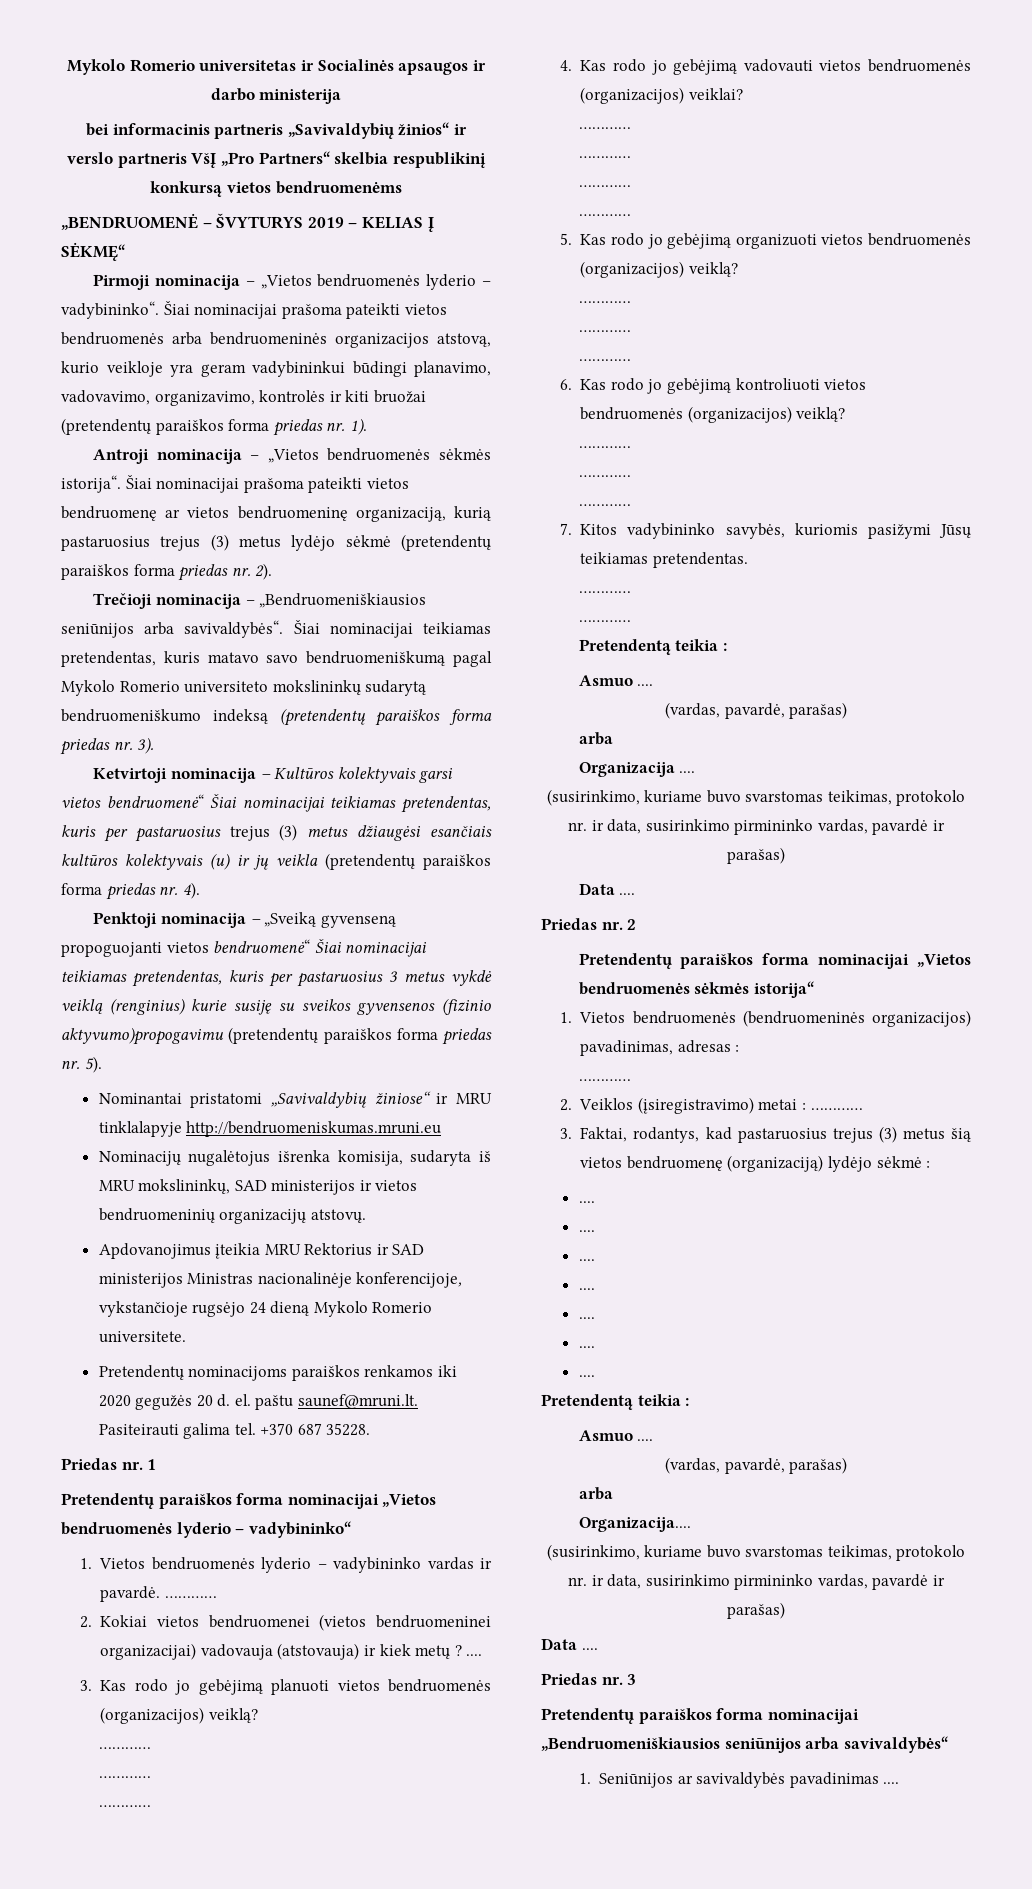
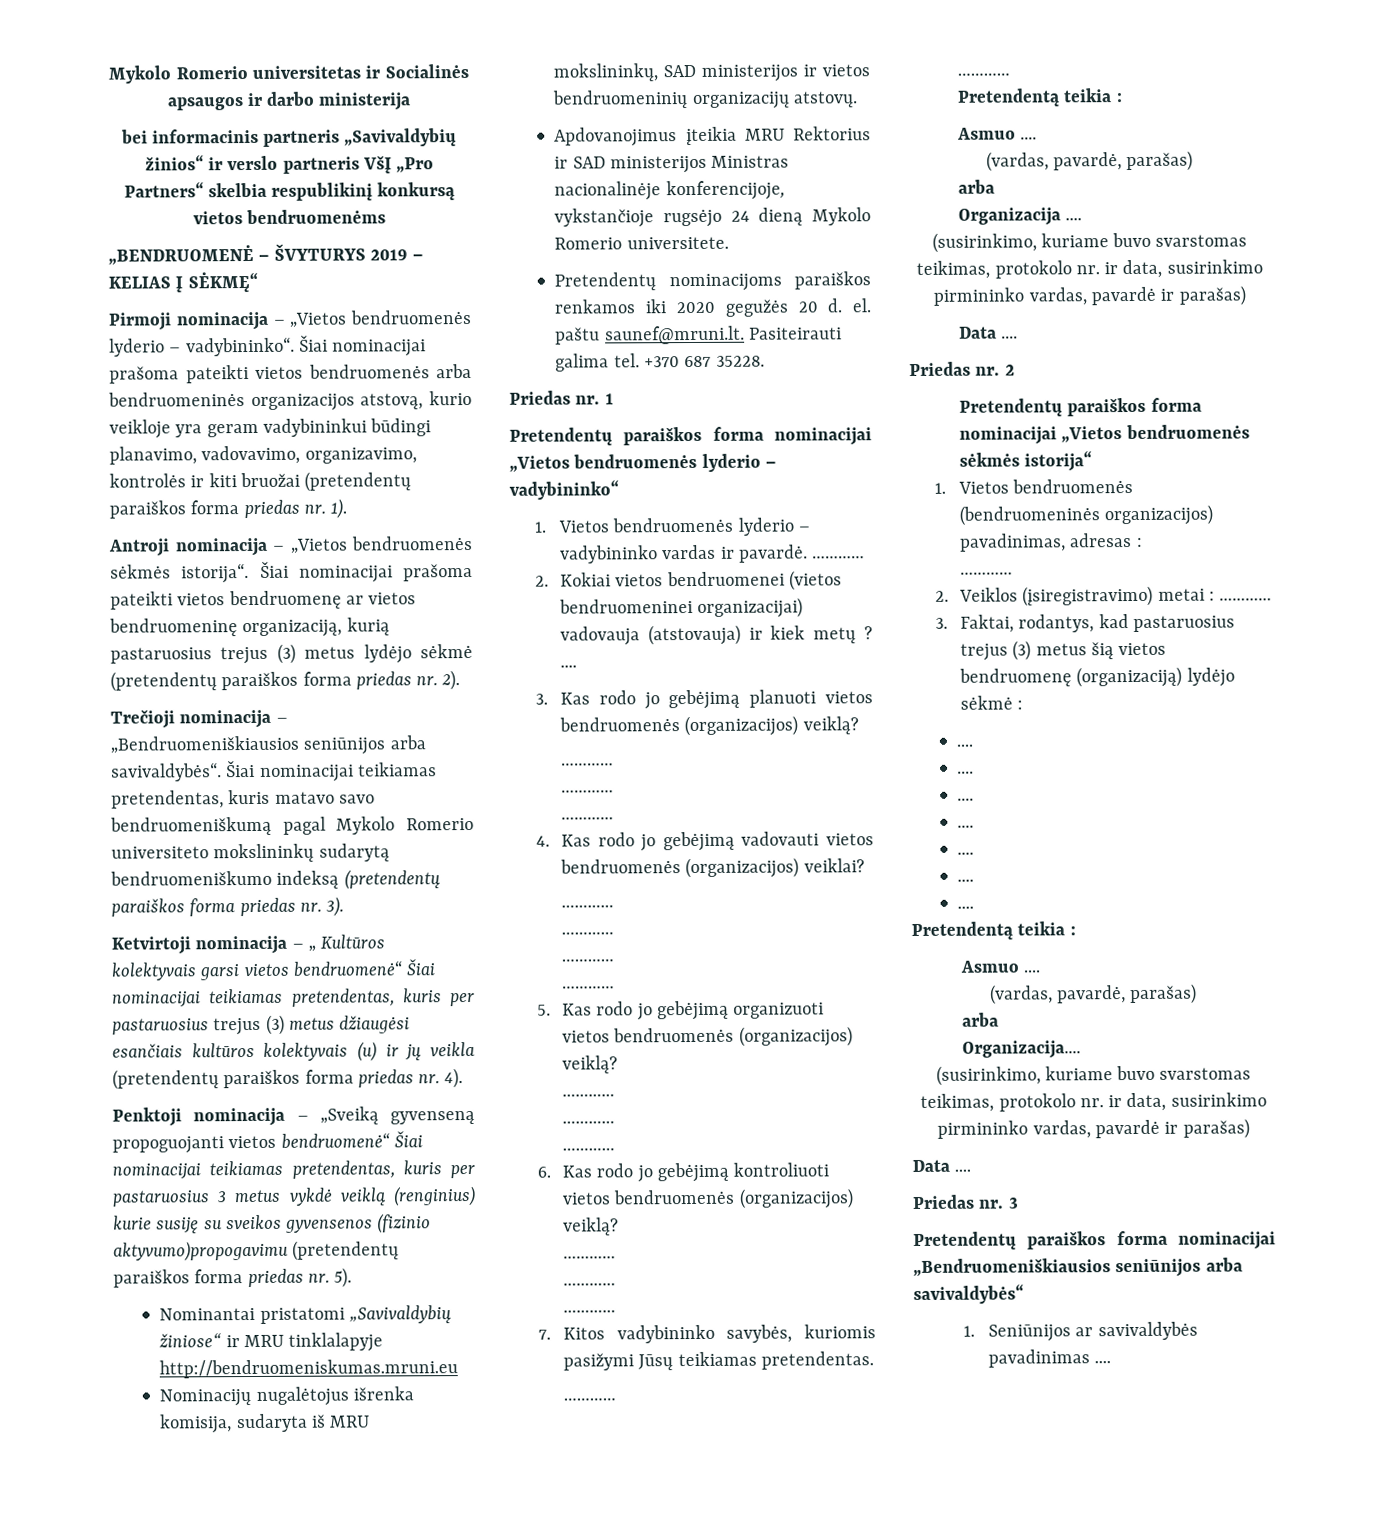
- Ketvirtoji nominacija – Kultūros kolektyvais garsi vietos bendruomenė“ Šiai nominacijai teikiamas pretendentas, kuris per pastaruosius trejus (3) metus džiaugėsi esančiais kultūros kolektyvais (u) ir jų veikla (pretendentų paraiškos forma priedas nr. 4).
+ Ketvirtoji nominacija – „ Kultūros kolektyvais garsi vietos bendruomenė“ Šiai nominacijai teikiamas pretendentas, kuris per pastaruosius trejus (3) metus džiaugėsi esančiais kultūros kolektyvais (u) ir jų veikla (pretendentų paraiškos forma priedas nr. 4).

